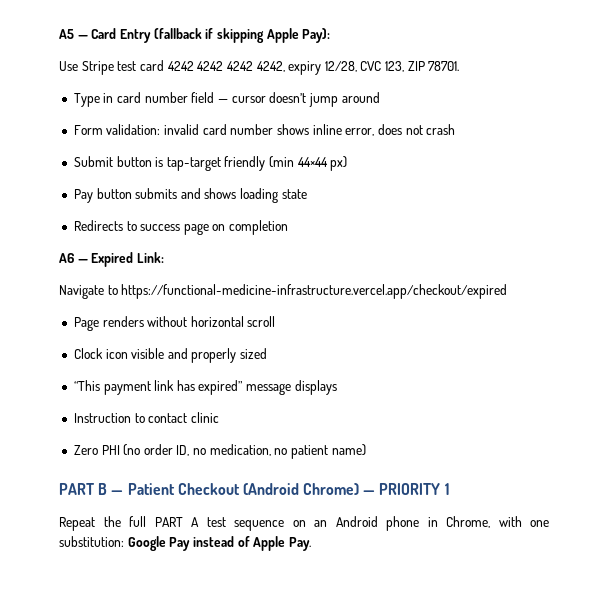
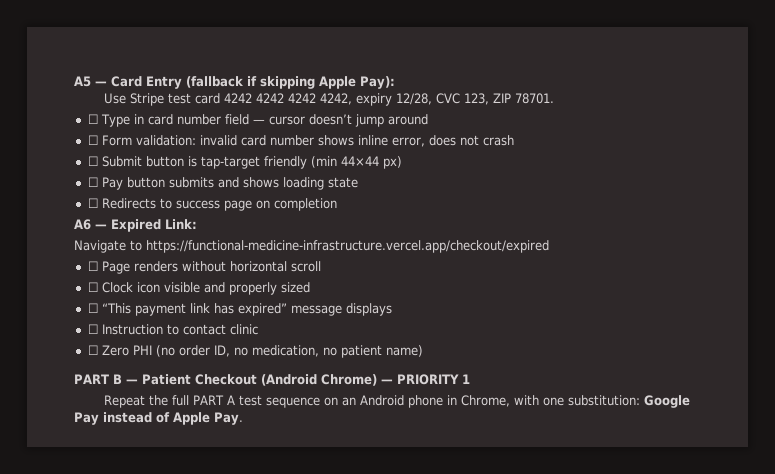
- Type in card number field — cursor doesn’t jump around
+ ☐ Type in card number field — cursor doesn’t jump around
- Form validation: invalid card number shows inline error, does not crash
+ ☐ Form validation: invalid card number shows inline error, does not crash
- Submit button is tap-target friendly (min 44×44 px)
+ ☐ Submit button is tap-target friendly (min 44×44 px)
- Pay button submits and shows loading state
+ ☐ Pay button submits and shows loading state
- Redirects to success page on completion
+ ☐ Redirects to success page on completion
- Page renders without horizontal scroll
+ ☐ Page renders without horizontal scroll
- Clock icon visible and properly sized
+ ☐ Clock icon visible and properly sized
- “This payment link has expired” message displays
+ ☐ “This payment link has expired” message displays
- Instruction to contact clinic
+ ☐ Instruction to contact clinic
- Zero PHI (no order ID, no medication, no patient name)
+ ☐ Zero PHI (no order ID, no medication, no patient name)

